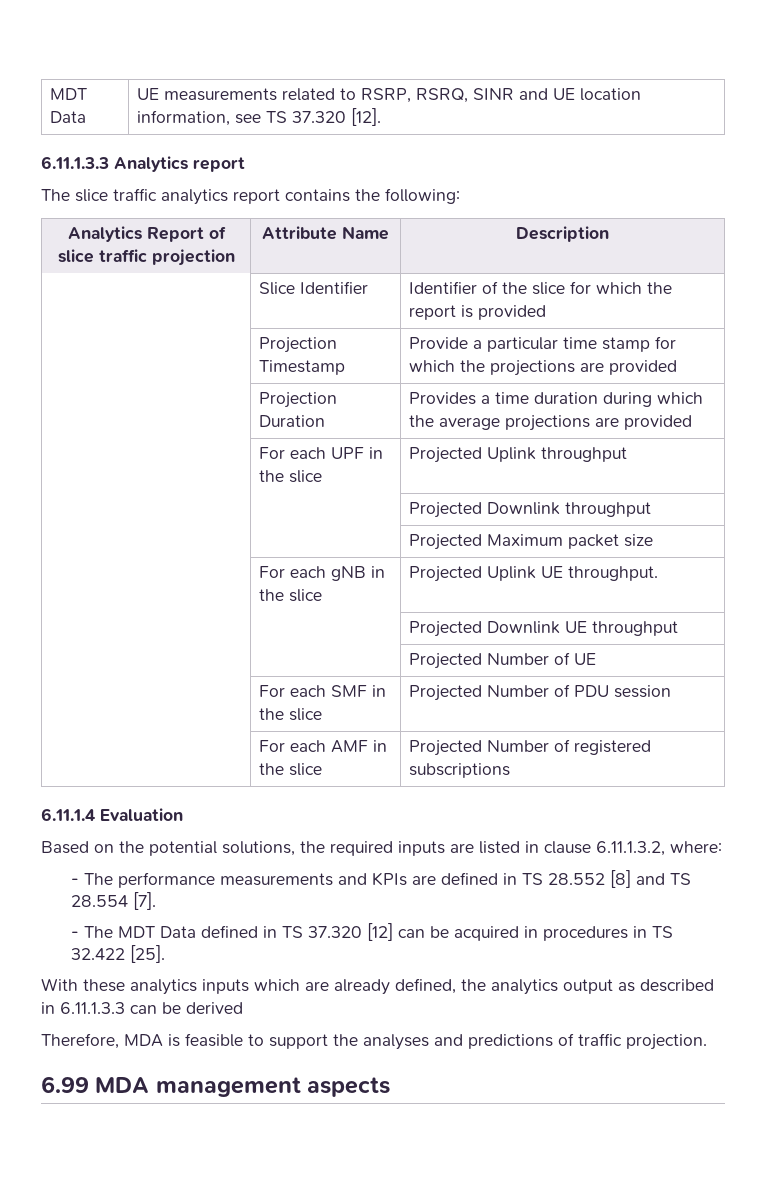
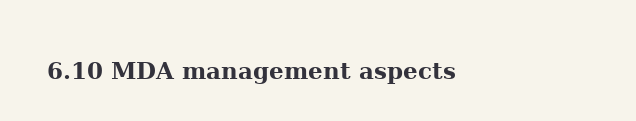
- MDT Data | UE measurements related to RSRP, RSRQ, SINR and UE location information, see TS 37.320 [12].
- 6.11.1.3.3 Analytics report
- The slice traffic analytics report contains the following:
- Analytics Report of slice traffic projection | Attribute Name | Description
- | Slice Identifier | Identifier of the slice for which the report is provided
- | Projection Timestamp | Provide a particular time stamp for which the projections are provided
- | Projection Duration | Provides a time duration during which the average projections are provided
- | For each UPF in the slice | Projected Uplink throughput
- | | Projected Downlink throughput
- | | Projected Maximum packet size
- | For each gNB in the slice | Projected Uplink UE throughput.
- | | Projected Downlink UE throughput
- | | Projected Number of UE
- | For each SMF in the slice | Projected Number of PDU session
- | For each AMF in the slice | Projected Number of registered subscriptions
- 6.11.1.4 Evaluation
- Based on the potential solutions, the required inputs are listed in clause 6.11.1.3.2, where:
- - The performance measurements and KPIs are defined in TS 28.552 [8] and TS 28.554 [7].
- - The MDT Data defined in TS 37.320 [12] can be acquired in procedures in TS 32.422 [25].
- With these analytics inputs which are already defined, the analytics output as described in 6.11.1.3.3 can be derived
- Therefore, MDA is feasible to support the analyses and predictions of traffic projection.
- 6.99 MDA management aspects
+ 6.10 MDA management aspects

